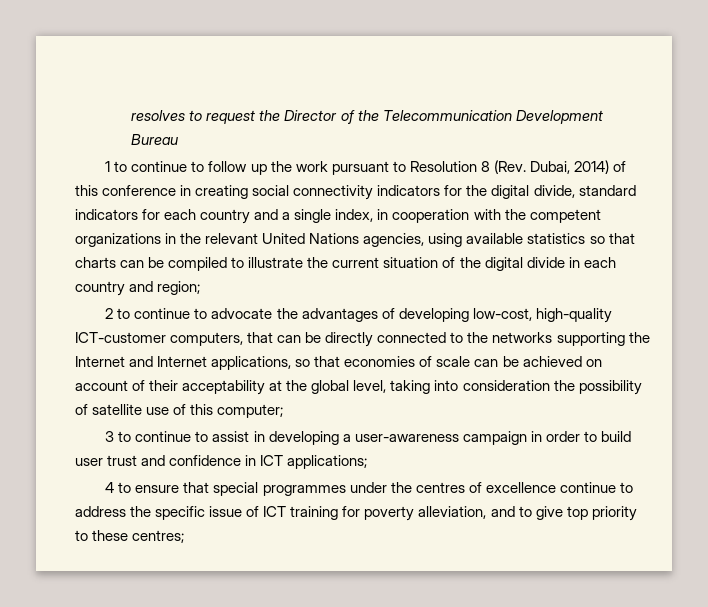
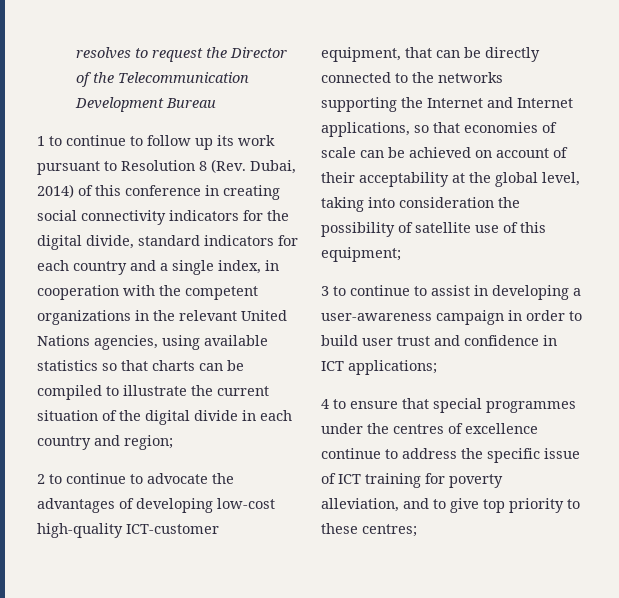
- 1 to continue to follow up the work pursuant to Resolution 8 (Rev. Dubai, 2014) of this conference in creating social connectivity indicators for the digital divide, standard indicators for each country and a single index, in cooperation with the competent organizations in the relevant United Nations agencies, using available statistics so that charts can be compiled to illustrate the current situation of the digital divide in each country and region;
+ 1 to continue to follow up its work pursuant to Resolution 8 (Rev. Dubai, 2014) of this conference in creating social connectivity indicators for the digital divide, standard indicators for each country and a single index, in cooperation with the competent organizations in the relevant United Nations agencies, using available statistics so that charts can be compiled to illustrate the current situation of the digital divide in each country and region;
- 2 to continue to advocate the advantages of developing low-cost, high-quality ICT-customer computers, that can be directly connected to the networks supporting the Internet and Internet applications, so that economies of scale can be achieved on account of their acceptability at the global level, taking into consideration the possibility of satellite use of this computer;
+ 2 to continue to advocate the advantages of developing low-cost high-quality ICT-customer equipment, that can be directly connected to the networks supporting the Internet and Internet applications, so that economies of scale can be achieved on account of their acceptability at the global level, taking into consideration the possibility of satellite use of this equipment;

